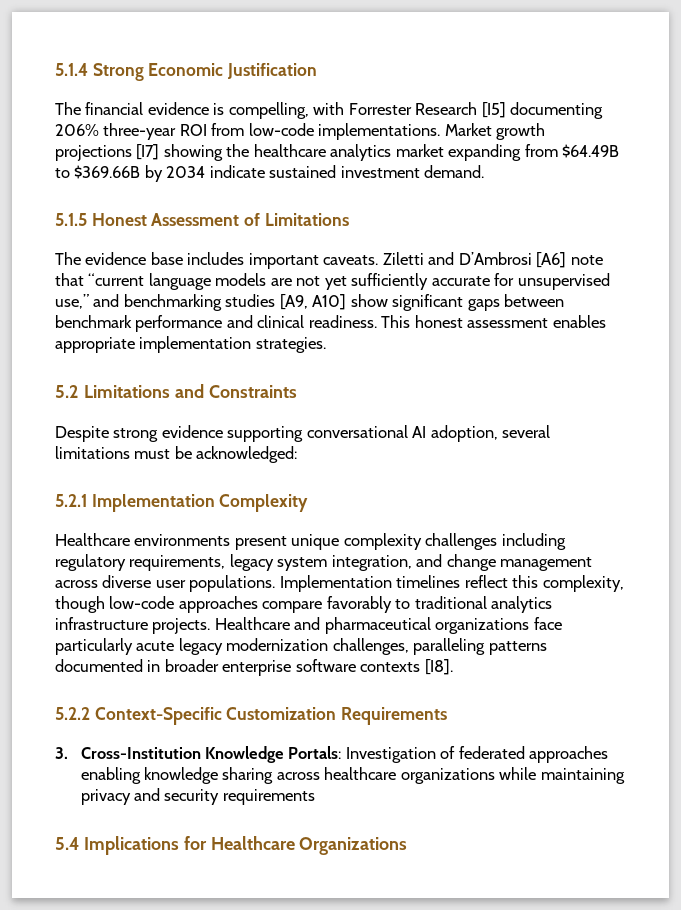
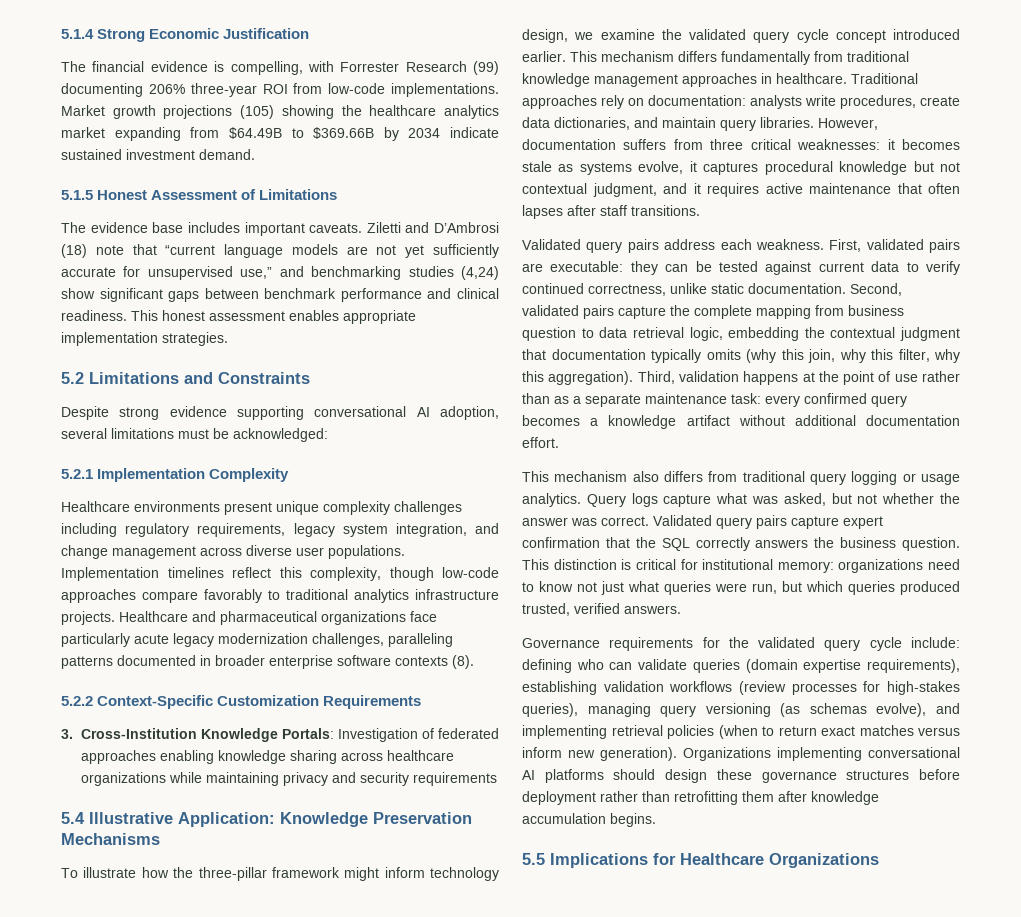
- The financial evidence is compelling, with Forrester Research [I5] documenting 206% three-year ROI from low-code implementations.
+ The financial evidence is compelling, with Forrester Research (99) documenting 206% three-year ROI from low-code implementations.
- Market growth projections [I7] showing the healthcare analytics market expanding from $64.49B to $369.66B by 2034 indicate sustained investment demand.
+ Market growth projections (105) showing the healthcare analytics market expanding from $64.49B to $369.66B by 2034 indicate sustained investment demand.
- Ziletti and D’Ambrosi [A6] note that “current language models are not yet sufficiently accurate for unsupervised use,” and benchmarking studies [A9, A10] show significant gaps between benchmark performance and clinical readiness.
+ Ziletti and D’Ambrosi (18) note that “current language models are not yet sufficiently accurate for unsupervised use,” and benchmarking studies (4,24) show significant gaps between benchmark performance and clinical readiness.
- Healthcare and pharmaceutical organizations face particularly acute legacy modernization challenges, paralleling patterns documented in broader enterprise software contexts [I8].
+ Healthcare and pharmaceutical organizations face particularly acute legacy modernization challenges, paralleling patterns documented in broader enterprise software contexts (8).
- 5.4 Implications for Healthcare Organizations
+ 5.4 Illustrative Application: Knowledge Preservation Mechanisms
+ To illustrate how the three-pillar framework might inform technology design, we examine the validated query cycle concept introduced earlier. This mechanism differs fundamentally from traditional knowledge management approaches in healthcare. Traditional approaches rely on documentation: analysts write procedures, create data dictionaries, and maintain query libraries. However, documentation suffers from three critical weaknesses: it becomes stale as systems evolve, it captures procedural knowledge but not contextual judgment, and it requires active maintenance that often lapses after staff transitions.
+ Validated query pairs address each weakness. First, validated pairs are executable: they can be tested against current data to verify continued correctness, unlike static documentation. Second, validated pairs capture the complete mapping from business question to data retrieval logic, embedding the contextual judgment that documentation typically omits (why this join, why this filter, why this aggregation). Third, validation happens at the point of use rather than as a separate maintenance task: every confirmed query becomes a knowledge artifact without additional documentation effort.
+ This mechanism also differs from traditional query logging or usage analytics. Query logs capture what was asked, but not whether the answer was correct. Validated query pairs capture expert confirmation that the SQL correctly answers the business question. This distinction is critical for institutional memory: organizations need to know not just what queries were run, but which queries produced trusted, verified answers.
+ Governance requirements for the validated query cycle include: defining who can validate queries (domain expertise requirements), establishing validation workflows (review processes for high-stakes queries), managing query versioning (as schemas evolve), and implementing retrieval policies (when to return exact matches versus inform new generation). Organizations implementing conversational AI platforms should design these governance structures before deployment rather than retrofitting them after knowledge accumulation begins.
+ 5.5 Implications for Healthcare Organizations

